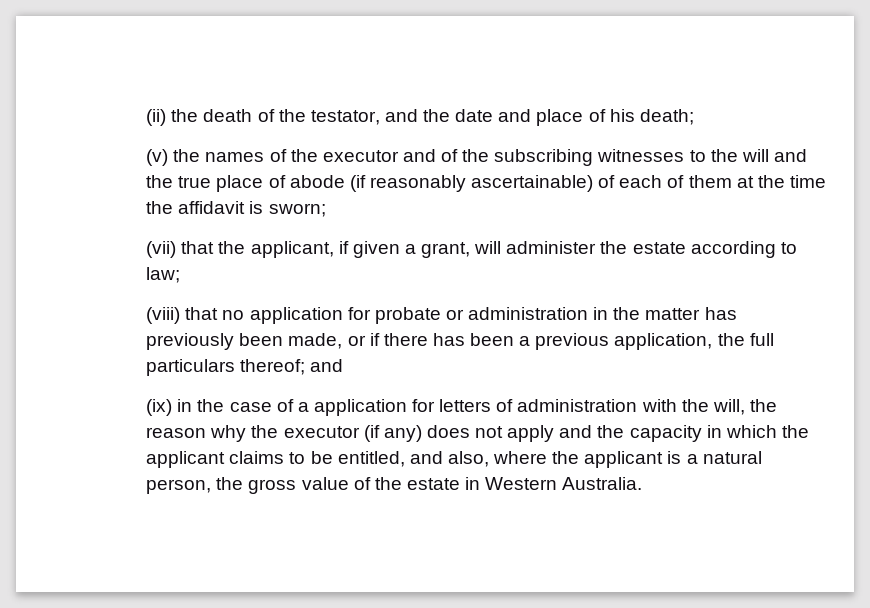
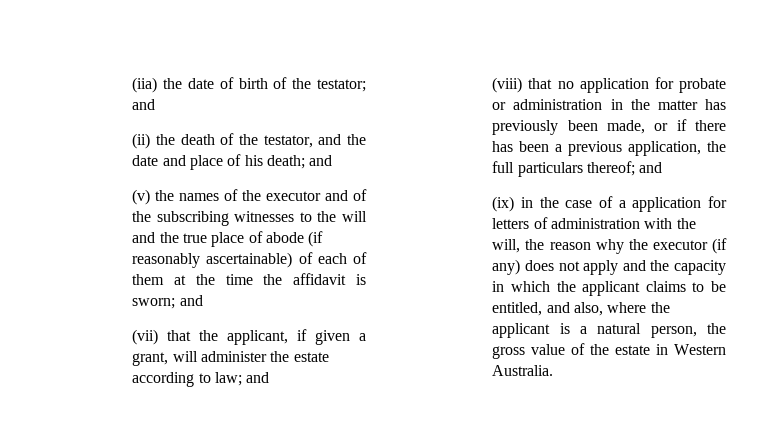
+ (iia) the date of birth of the testator; and
- (ii) the death of the testator, and the date and place of his death;
+ (ii) the death of the testator, and the date and place of his death; and
- (v) the names of the executor and of the subscribing witnesses to the will and the true place of abode (if reasonably ascertainable) of each of them at the time the affidavit is sworn;
+ (v) the names of the executor and of the subscribing witnesses to the will and the true place of abode (if reasonably ascertainable) of each of them at the time the affidavit is sworn; and
- (vii) that the applicant, if given a grant, will administer the estate according to law;
+ (vii) that the applicant, if given a grant, will administer the estate according to law; and

